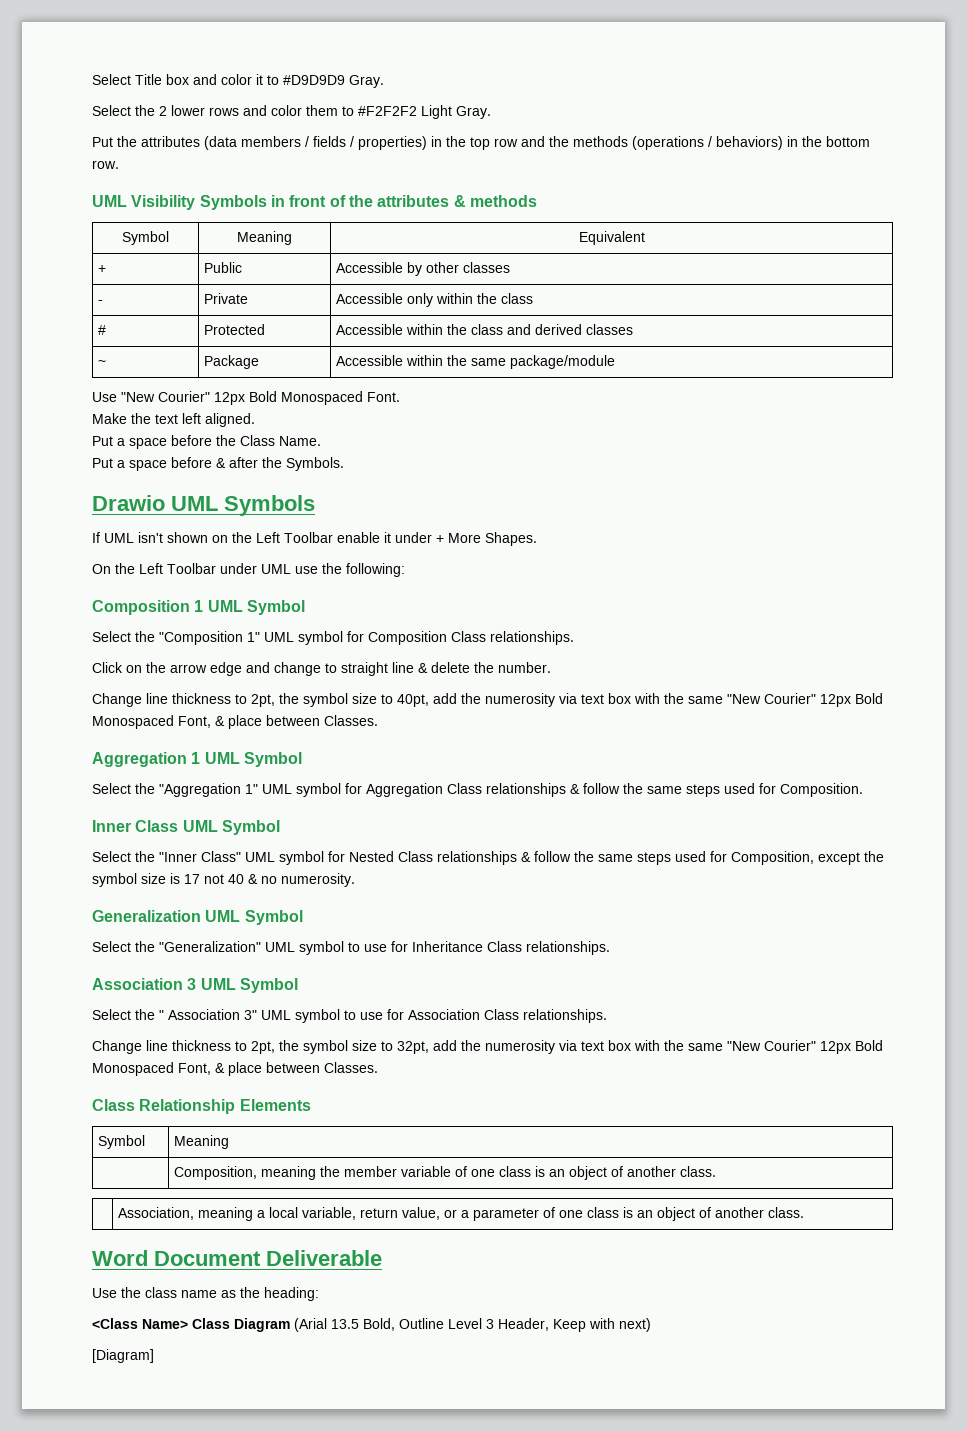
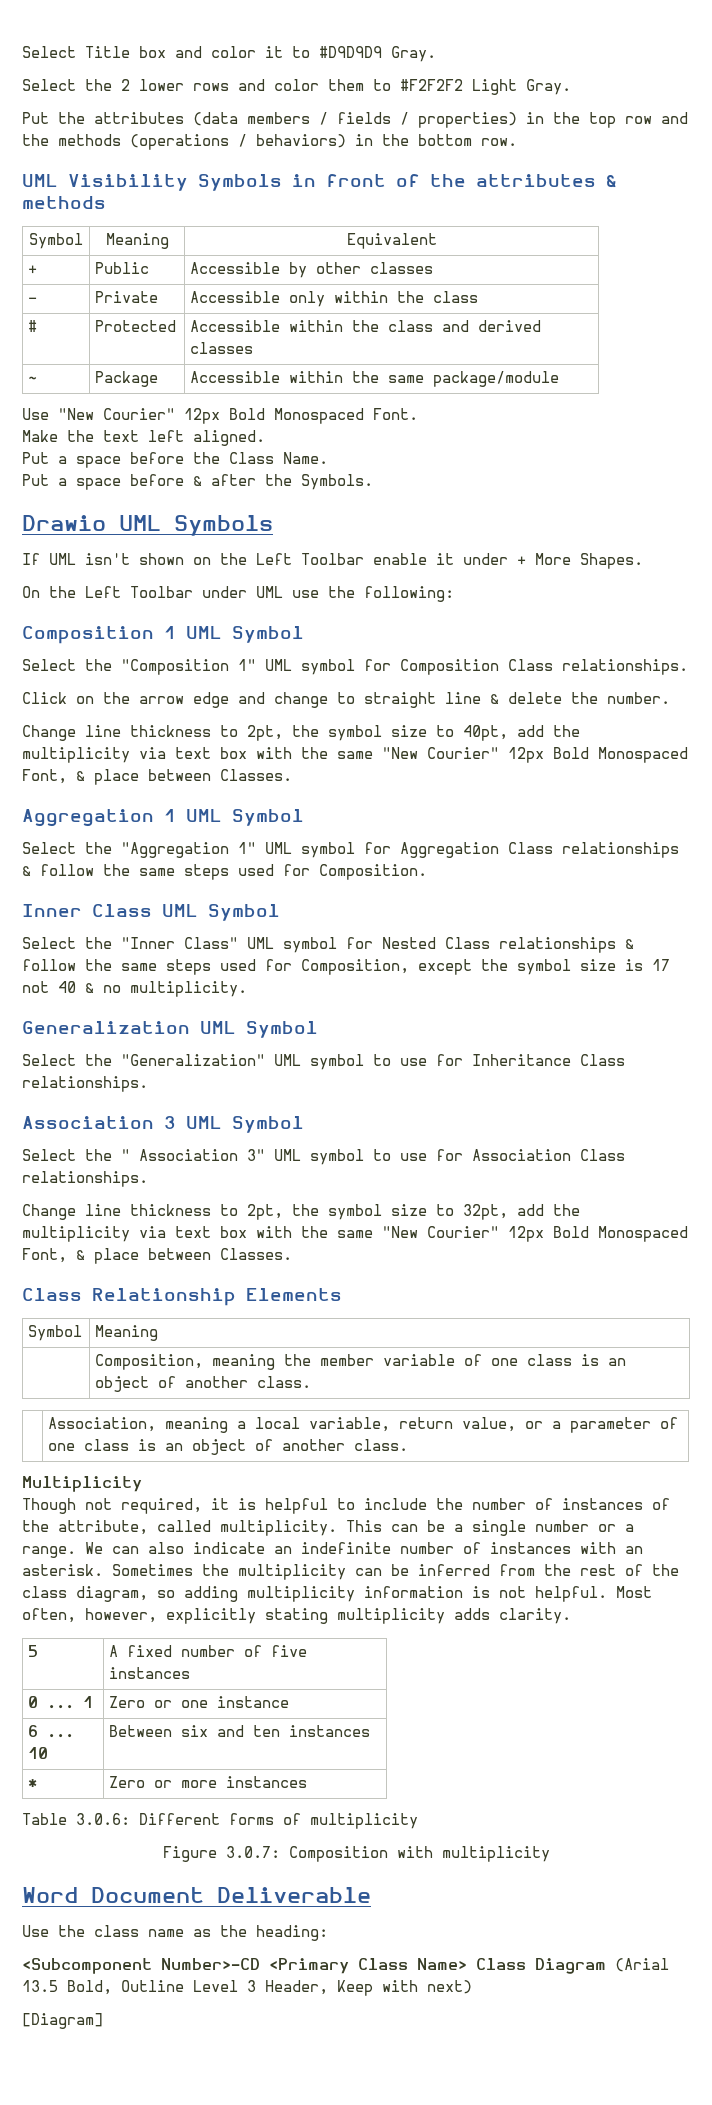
- Change line thickness to 2pt, the symbol size to 40pt, add the numerosity via text box with the same "New Courier" 12px Bold Monospaced Font, & place between Classes.
+ Change line thickness to 2pt, the symbol size to 40pt, add the multiplicity via text box with the same "New Courier" 12px Bold Monospaced Font, & place between Classes.
- Select the "Inner Class" UML symbol for Nested Class relationships & follow the same steps used for Composition, except the symbol size is 17 not 40 & no numerosity.
+ Select the "Inner Class" UML symbol for Nested Class relationships & follow the same steps used for Composition, except the symbol size is 17 not 40 & no multiplicity.
- Change line thickness to 2pt, the symbol size to 32pt, add the numerosity via text box with the same "New Courier" 12px Bold Monospaced Font, & place between Classes.
+ Change line thickness to 2pt, the symbol size to 32pt, add the multiplicity via text box with the same "New Courier" 12px Bold Monospaced Font, & place between Classes.
+ Multiplicity
+ Though not required, it is helpful to include the number of instances of the attribute, called multiplicity. This can be a single number or a range. We can also indicate an indefinite number of instances with an asterisk. Sometimes the multiplicity can be inferred from the rest of the class diagram, so adding multiplicity information is not helpful. Most often, however, explicitly stating multiplicity adds clarity.
+ 5 | A fixed number of five instances
+ 0 ... 1 | Zero or one instance
+ 6 ... 10 | Between six and ten instances
+ * | Zero or more instances
+ Table 3.0.6: Different forms of multiplicity
+ Figure 3.0.7: Composition with multiplicity
- <Class Name> Class Diagram (Arial 13.5 Bold, Outline Level 3 Header, Keep with next)
+ <Subcomponent Number>-CD <Primary Class Name> Class Diagram (Arial 13.5 Bold, Outline Level 3 Header, Keep with next)

